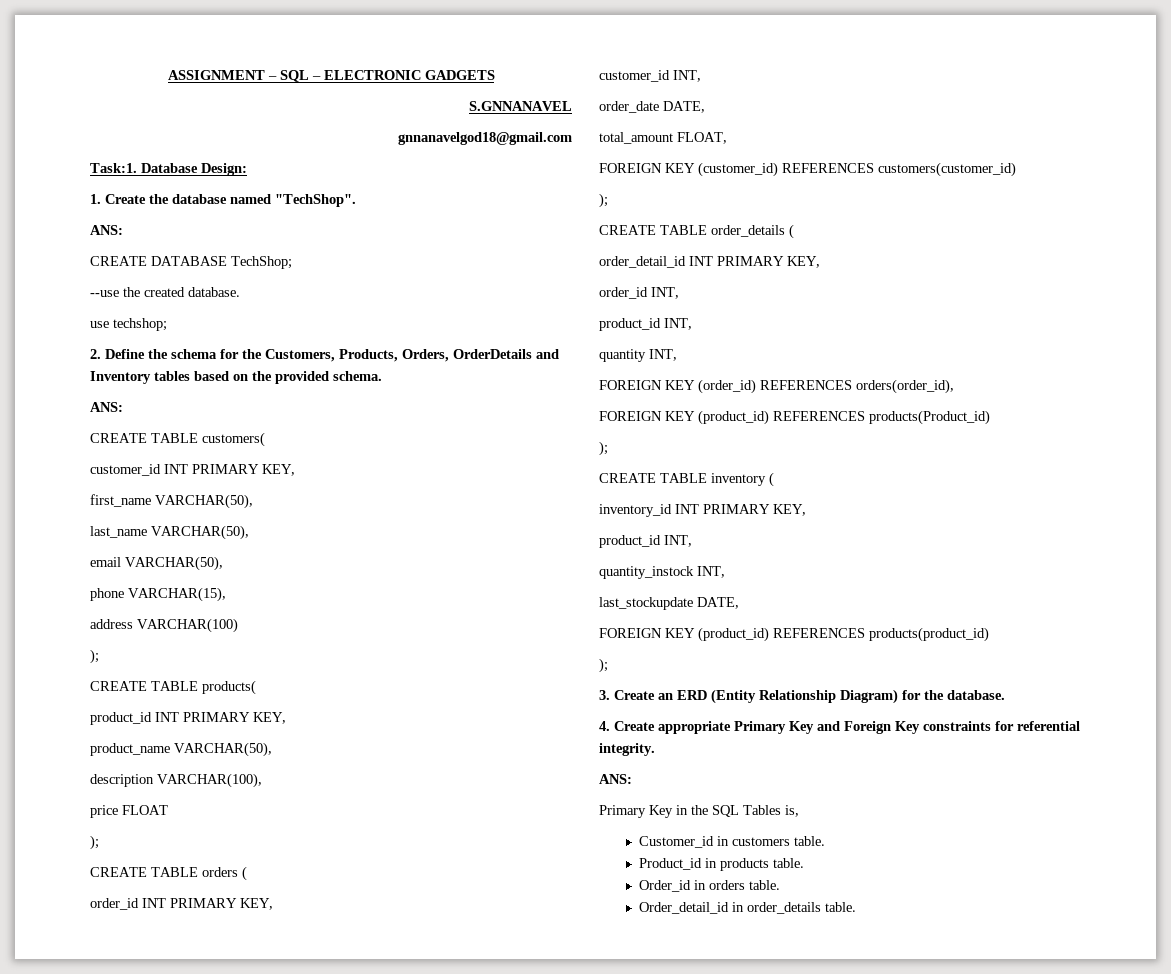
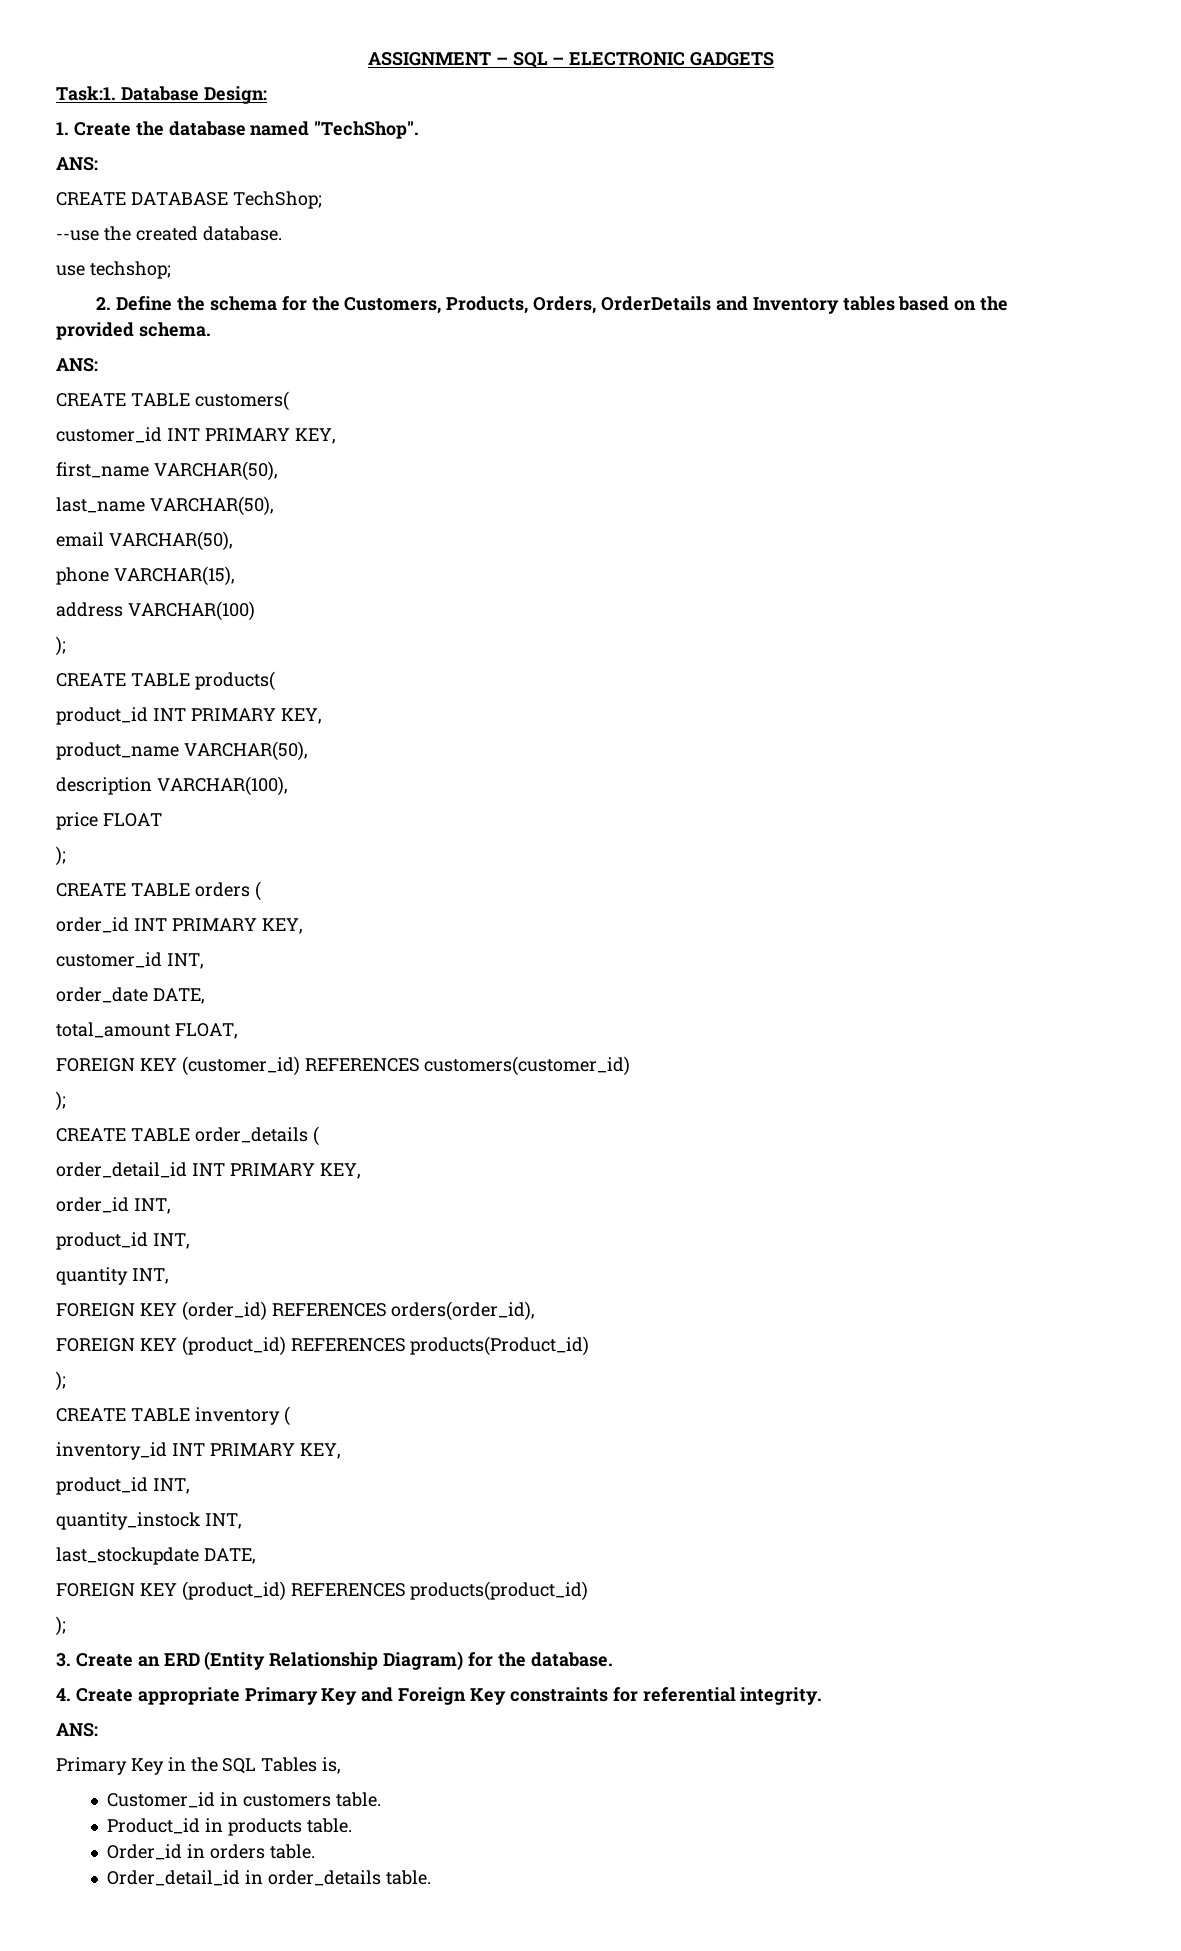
- S.GNNANAVEL
- gnnanavelgod18@gmail.com

